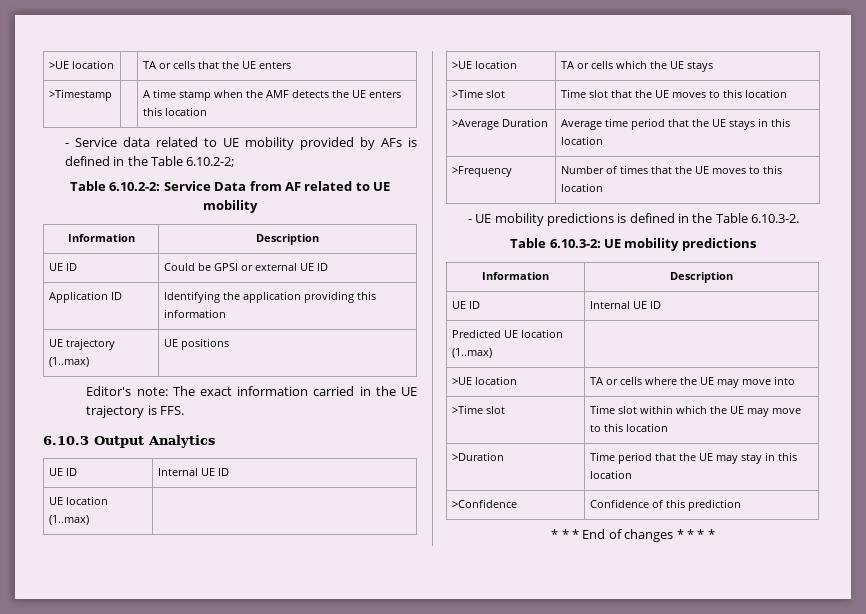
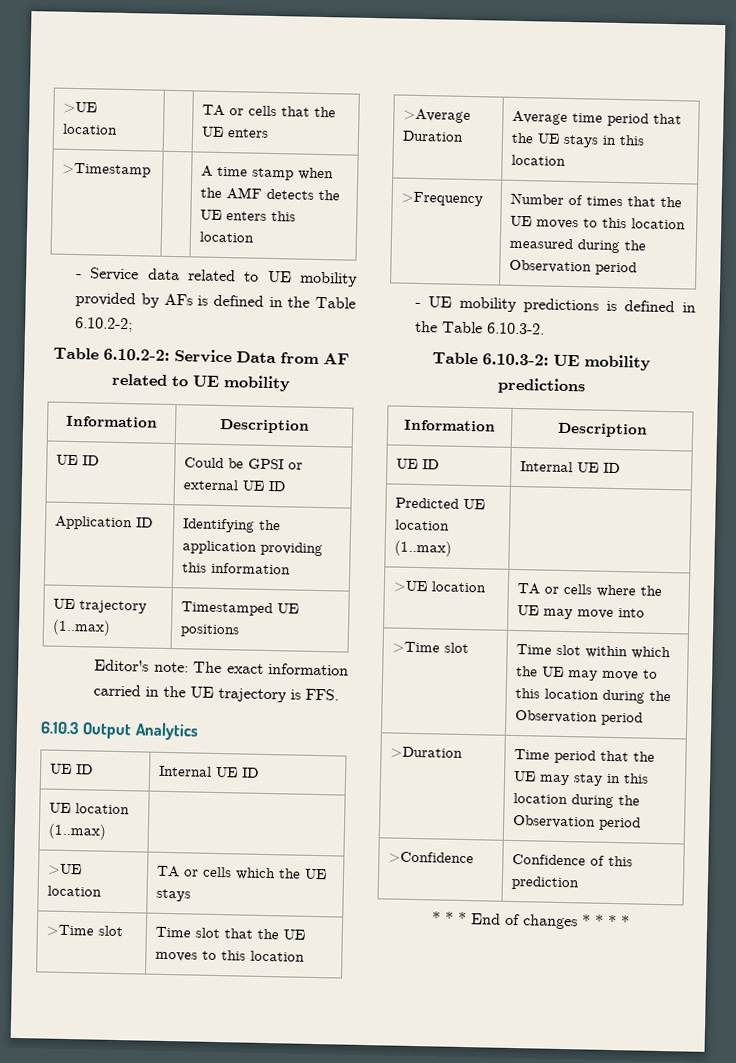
- UE trajectory (1..max) | UE positions
+ UE trajectory (1..max) | Timestamped UE positions
- >Frequency | Number of times that the UE moves to this location
+ >Frequency | Number of times that the UE moves to this location measured during the Observation period
- >Time slot | Time slot within which the UE may move to this location
+ >Time slot | Time slot within which the UE may move to this location during the Observation period
- >Duration | Time period that the UE may stay in this location
+ >Duration | Time period that the UE may stay in this location during the Observation period

